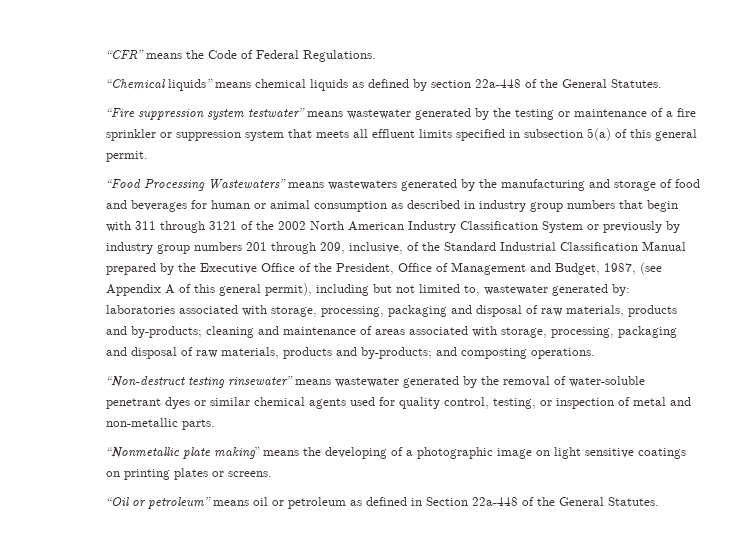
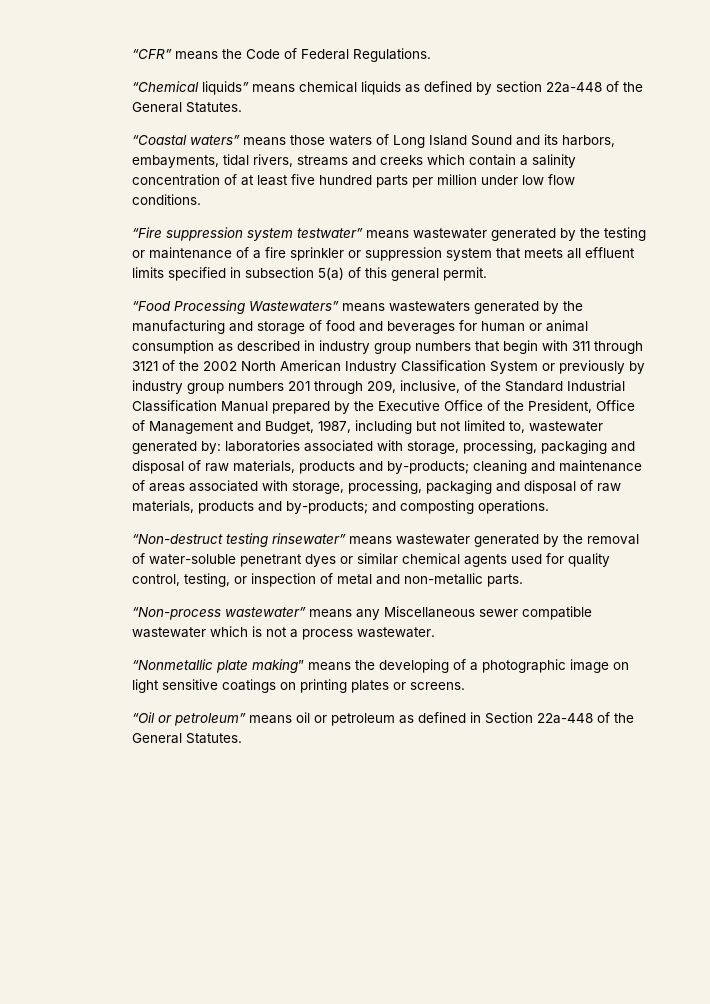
+ “Coastal waters” means those waters of Long Island Sound and its harbors, embayments, tidal rivers, streams and creeks which contain a salinity concentration of at least five hundred parts per million under low flow conditions.
- “Food Processing Wastewaters” means wastewaters generated by the manufacturing and storage of food and beverages for human or animal consumption as described in industry group numbers that begin with 311 through 3121 of the 2002 North American Industry Classification System or previously by industry group numbers 201 through 209, inclusive, of the Standard Industrial Classification Manual prepared by the Executive Office of the President, Office of Management and Budget, 1987, (see Appendix A of this general permit), including but not limited to, wastewater generated by:
+ “Food Processing Wastewaters” means wastewaters generated by the manufacturing and storage of food and beverages for human or animal consumption as described in industry group numbers that begin with 311 through 3121 of the 2002 North American Industry Classification System or previously by industry group numbers 201 through 209, inclusive, of the Standard Industrial Classification Manual prepared by the Executive Office of the President, Office of Management and Budget, 1987, including but not limited to, wastewater generated by:
+ “Non-process wastewater” means any Miscellaneous sewer compatible wastewater which is not a process wastewater.

